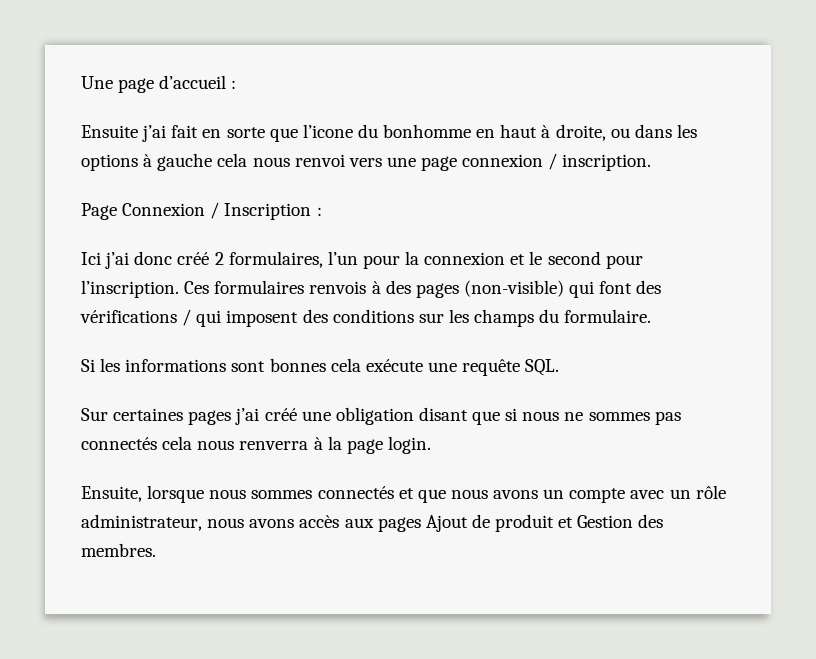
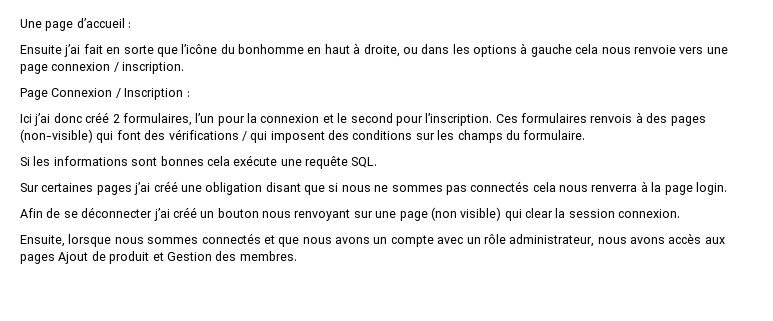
- Ensuite j’ai fait en sorte que l’icone du bonhomme en haut à droite, ou dans les options à gauche cela nous renvoi vers une page connexion / inscription.
+ Ensuite j’ai fait en sorte que l’icône du bonhomme en haut à droite, ou dans les options à gauche cela nous renvoie vers une page connexion / inscription.
+ Afin de se déconnecter j’ai créé un bouton nous renvoyant sur une page (non visible) qui clear la session connexion.

